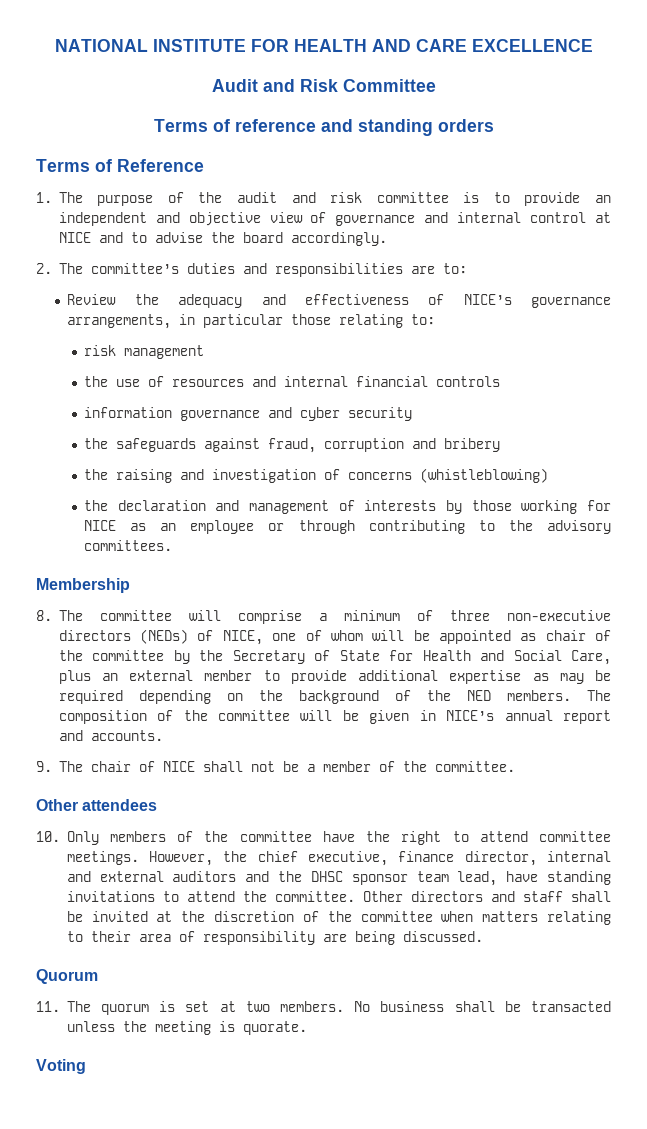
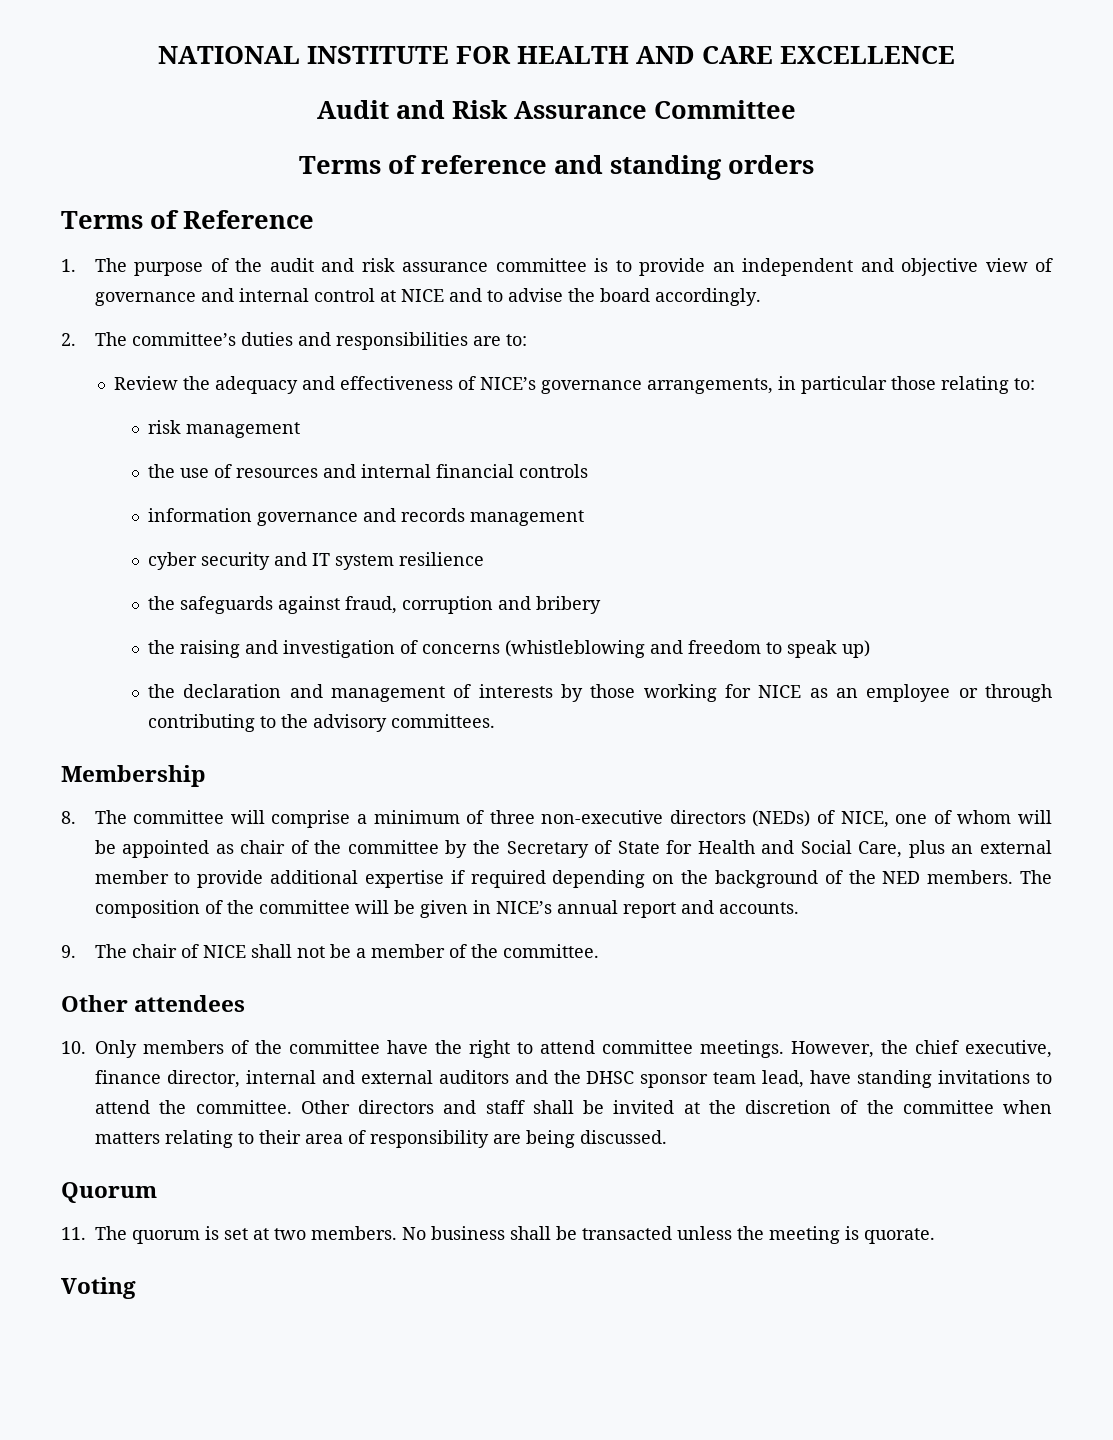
- Audit and Risk Committee
+ Audit and Risk Assurance Committee
- 1. The purpose of the audit and risk committee is to provide an independent and objective view of governance and internal control at NICE and to advise the board accordingly.
+ 1. The purpose of the audit and risk assurance committee is to provide an independent and objective view of governance and internal control at NICE and to advise the board accordingly.
- information governance and cyber security
+ information governance and records management
+ cyber security and IT system resilience
- the raising and investigation of concerns (whistleblowing)
+ the raising and investigation of concerns (whistleblowing and freedom to speak up)
- 8. The committee will comprise a minimum of three non-executive directors (NEDs) of NICE, one of whom will be appointed as chair of the committee by the Secretary of State for Health and Social Care, plus an external member to provide additional expertise as may be required depending on the background of the NED members.
+ 8. The committee will comprise a minimum of three non-executive directors (NEDs) of NICE, one of whom will be appointed as chair of the committee by the Secretary of State for Health and Social Care, plus an external member to provide additional expertise if required depending on the background of the NED members.

